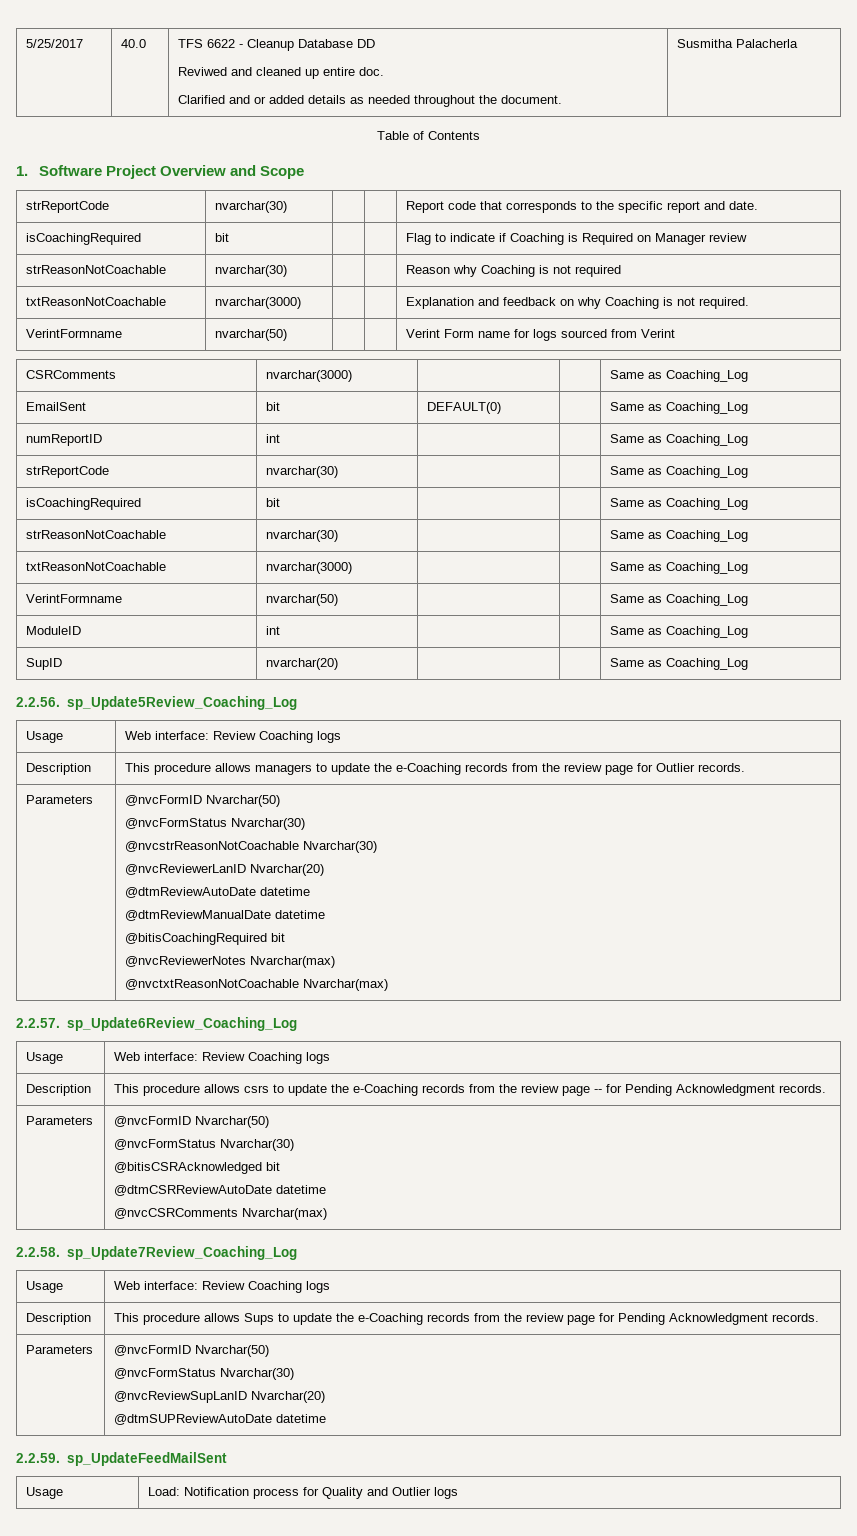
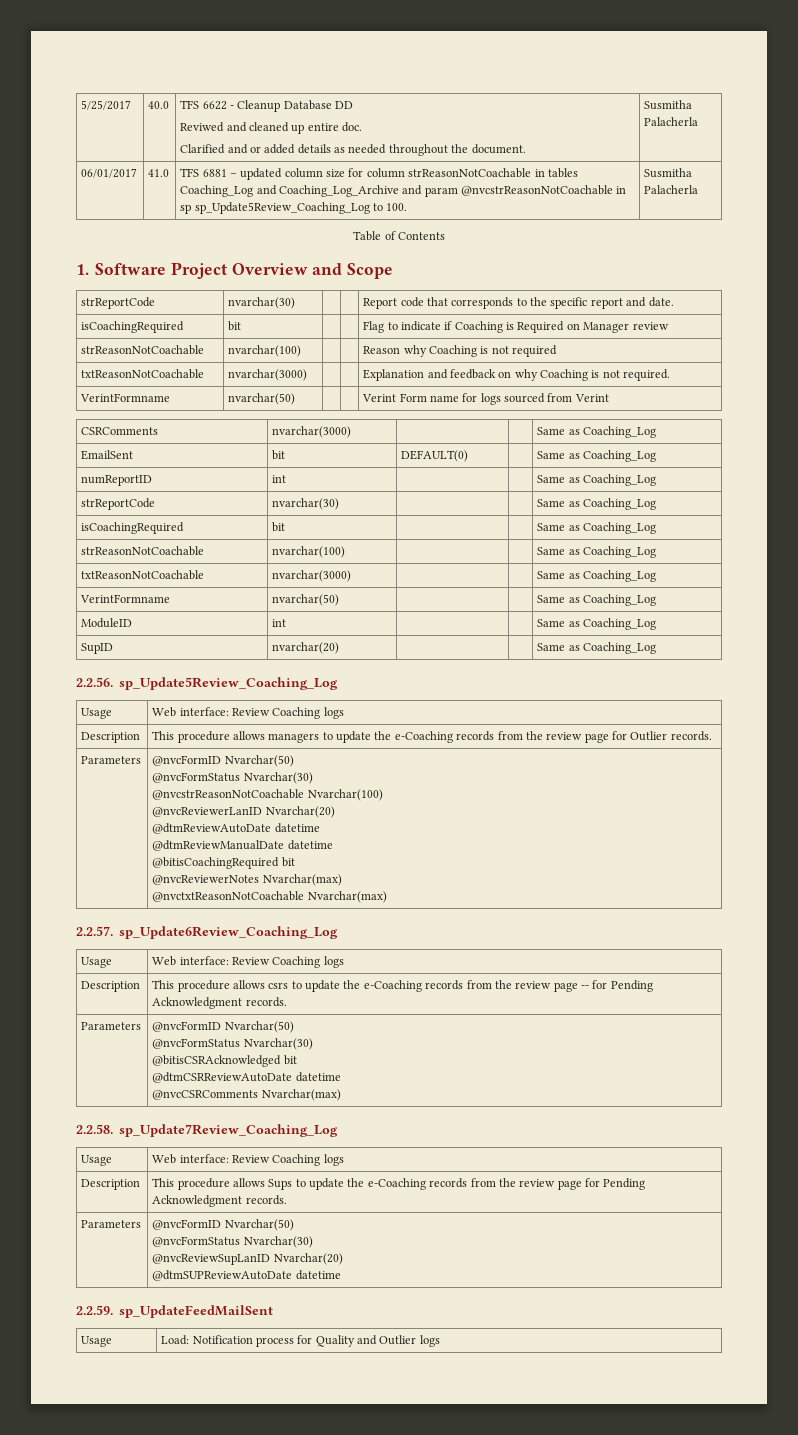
+ 06/01/2017 | 41.0 | TFS 6881 – updated column size for column strReasonNotCoachable in tables Coaching_Log and Coaching_Log_Archive and param @nvcstrReasonNotCoachable in sp sp_Update5Review_Coaching_Log to 100. | Susmitha Palacherla
- strReasonNotCoachable | nvarchar(30) | | | Reason why Coaching is not required
+ strReasonNotCoachable | nvarchar(100) | | | Reason why Coaching is not required
- strReasonNotCoachable | nvarchar(30) | | | Same as Coaching_Log
+ strReasonNotCoachable | nvarchar(100) | | | Same as Coaching_Log
  Description | This procedure allows managers to update the e-Coaching records from the review page for Outlier records.
  Parameters | @nvcFormID Nvarchar(50)
  @nvcFormStatus Nvarchar(30)
- @nvcstrReasonNotCoachable Nvarchar(30)
+ @nvcstrReasonNotCoachable Nvarchar(100)

